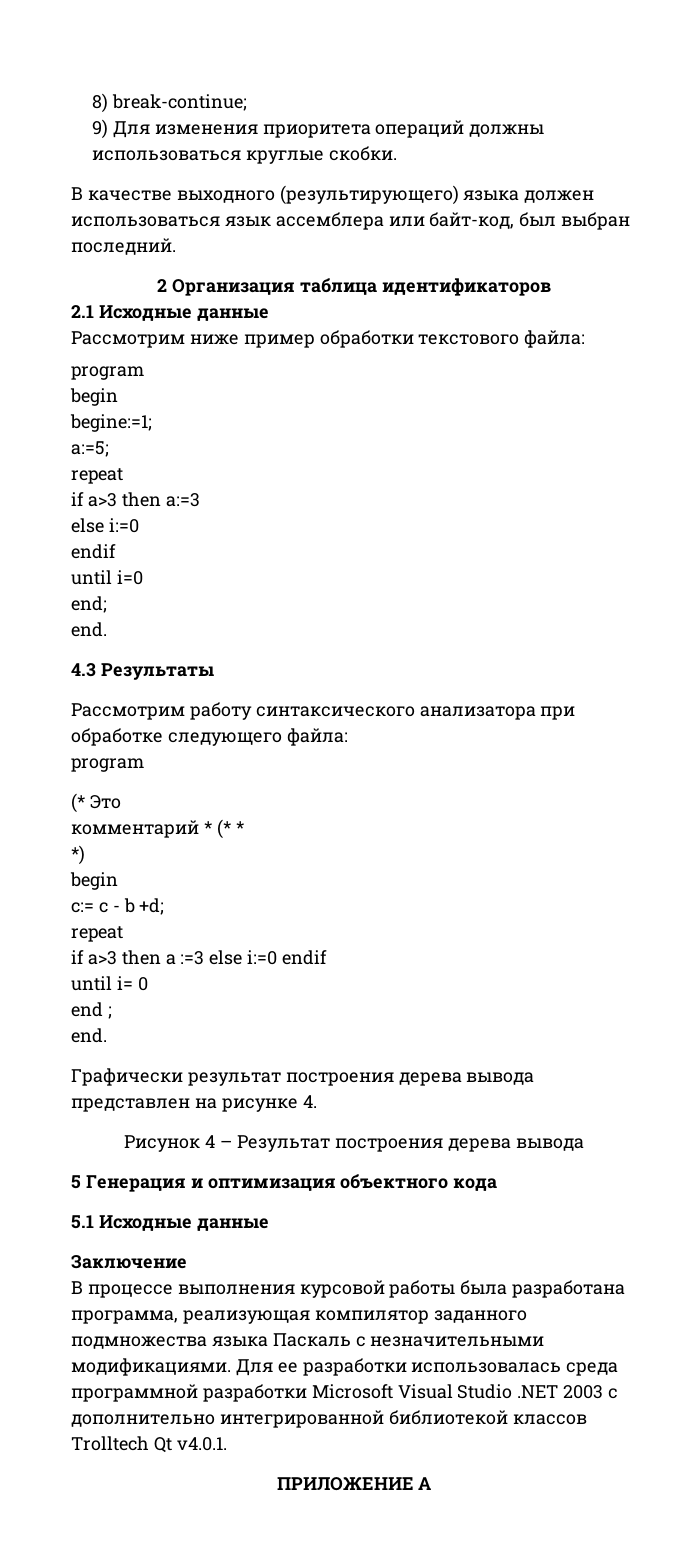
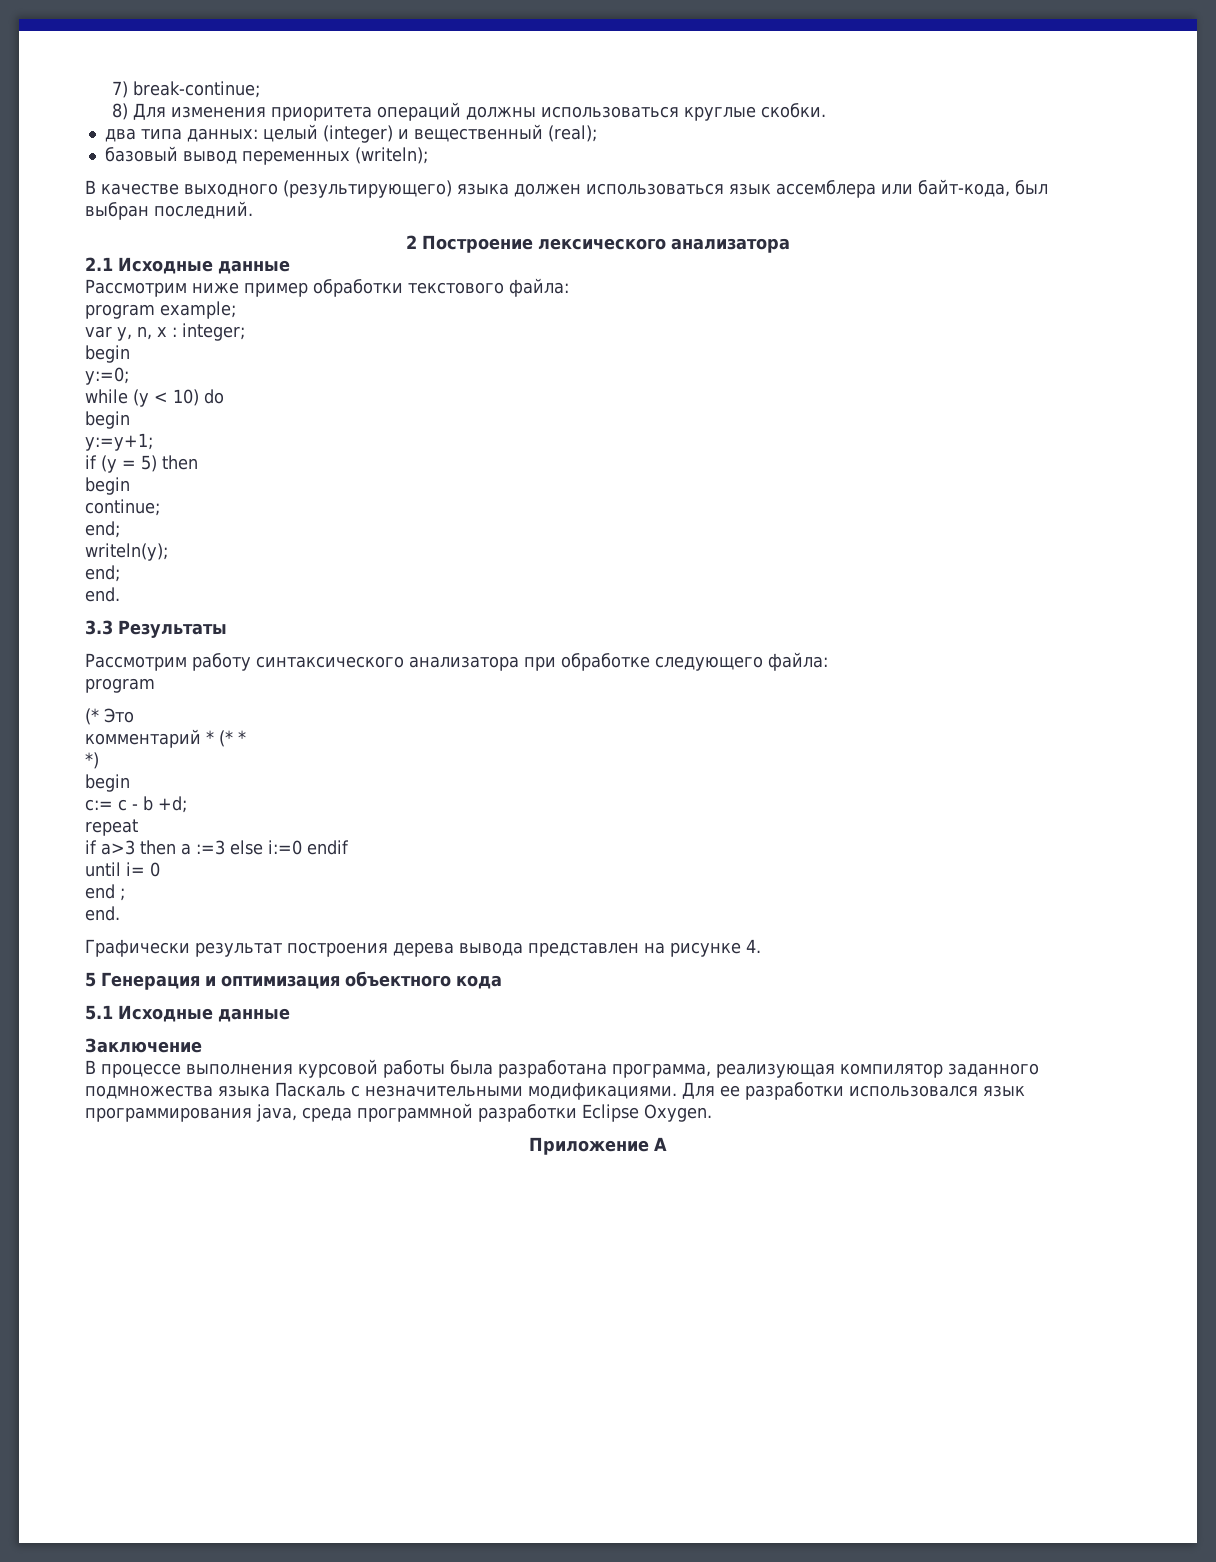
- 8) break-continue;
+ 7) break-continue;
- 9) Для изменения приоритета операций должны использоваться круглые скобки.
+ 8) Для изменения приоритета операций должны использоваться круглые скобки.
+ два типа данных: целый (integer) и вещественный (real);
+ базовый вывод переменных (writeln);
- В качестве выходного (результирующего) языка должен использоваться язык ассемблера или байт-код, был выбран последний.
+ В качестве выходного (результирующего) языка должен использоваться язык ассемблера или байт-кода, был выбран последний.
- 2 Организация таблица идентификаторов
+ 2 Построение лексического анализатора
  Рассмотрим ниже пример обработки текстового файла:
- program
+ program example;
+ var y, n, x : integer;
  begin
- begine:=1;
- a:=5;
- repeat
- if a>3 then a:=3
- else i:=0
- endif
- until i=0
+ y:=0;
+ while (y < 10) do
+ begin
+ y:=y+1;
+ if (y = 5) then
+ begin
+ continue;
+ end;
+ writeln(y);
- 4.3 Результаты
+ 3.3 Результаты
- Рисунок 4 – Результат построения дерева вывода
- Для ее разработки использовалась среда программной разработки Microsoft Visual Studio .NET 2003 с дополнительно интегрированной библиотекой классов Trolltech Qt v4.0.1.
- ПРИЛОЖЕНИЕ А
+ Для ее разработки использовался язык программирования java, среда программной разработки Eclipse Oxygen.
+ Приложение А

